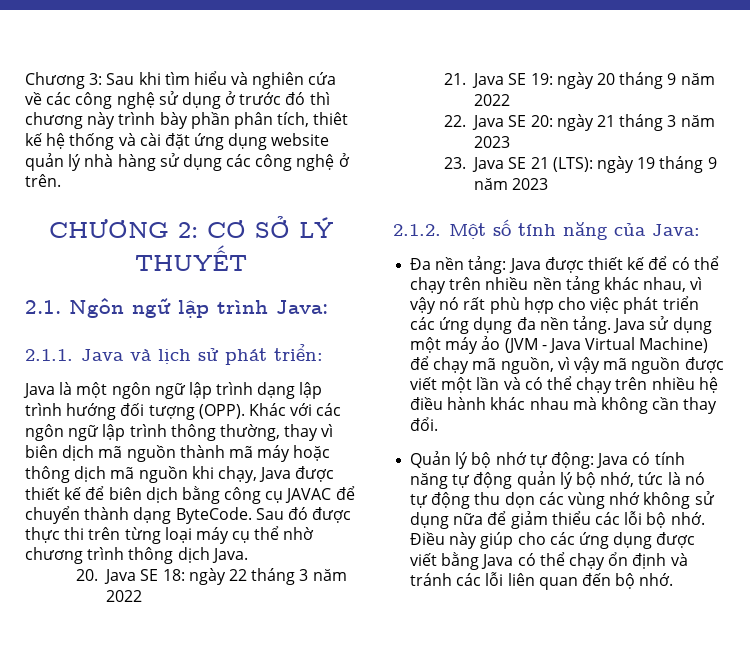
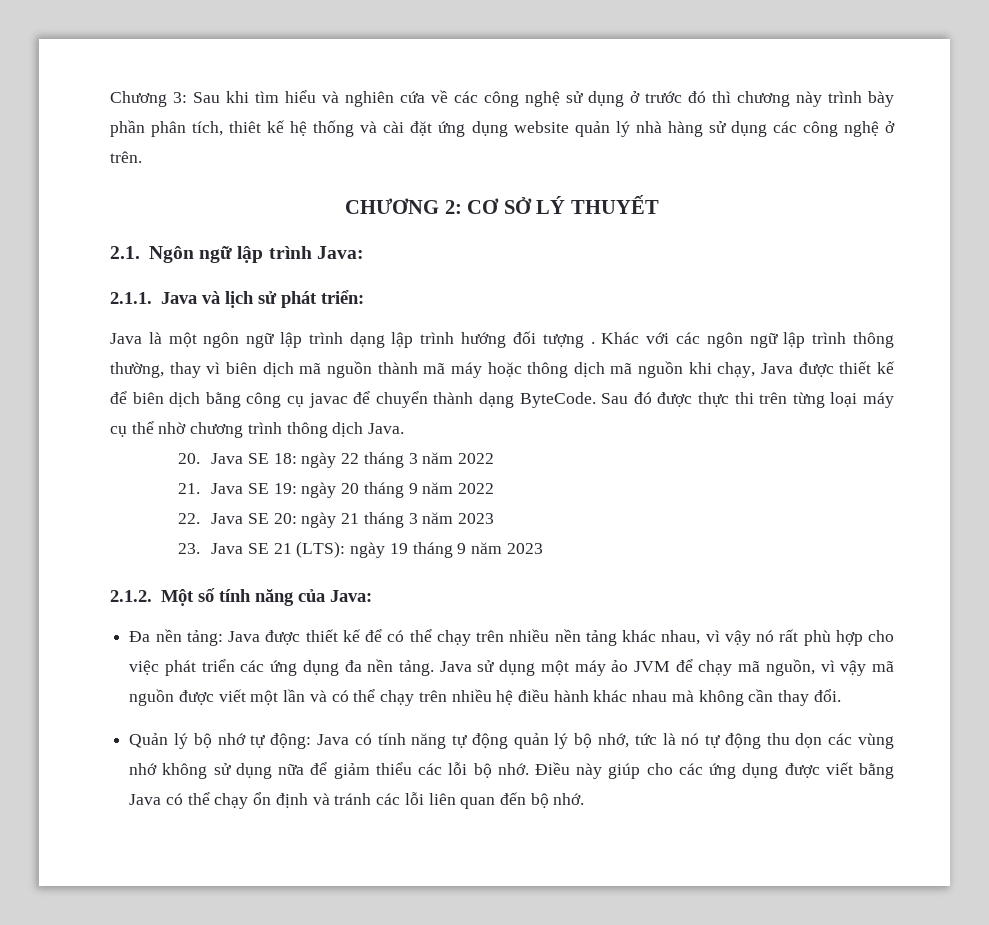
- Java là một ngôn ngữ lập trình dạng lập trình hướng đối tượng (OPP).
+ Java là một ngôn ngữ lập trình dạng lập trình hướng đối tượng .
- Khác với các ngôn ngữ lập trình thông thường, thay vì biên dịch mã nguồn thành mã máy hoặc thông dịch mã nguồn khi chạy, Java được thiết kế để biên dịch bằng công cụ JAVAC để chuyển thành dạng ByteCode.
+ Khác với các ngôn ngữ lập trình thông thường, thay vì biên dịch mã nguồn thành mã máy hoặc thông dịch mã nguồn khi chạy, Java được thiết kế để biên dịch bằng công cụ javac để chuyển thành dạng ByteCode.
- Java sử dụng một máy ảo (JVM - Java Virtual Machine) để chạy mã nguồn, vì vậy mã nguồn được viết một lần và có thể chạy trên nhiều hệ điều hành khác nhau mà không cần thay đổi.
+ Java sử dụng một máy ảo JVM để chạy mã nguồn, vì vậy mã nguồn được viết một lần và có thể chạy trên nhiều hệ điều hành khác nhau mà không cần thay đổi.

